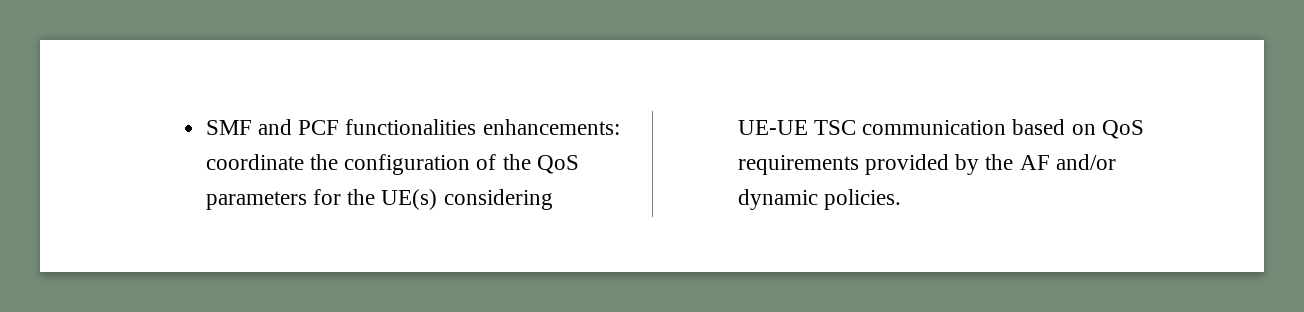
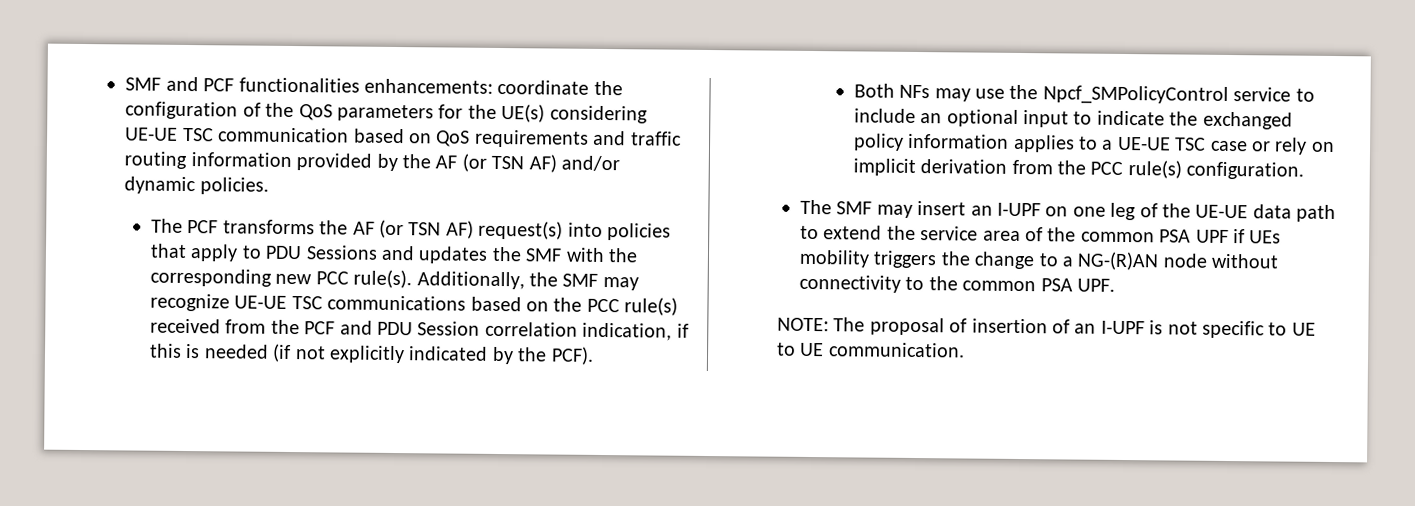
- SMF and PCF functionalities enhancements: coordinate the configuration of the QoS parameters for the UE(s) considering UE-UE TSC communication based on QoS requirements provided by the AF and/or dynamic policies.
+ SMF and PCF functionalities enhancements: coordinate the configuration of the QoS parameters for the UE(s) considering UE-UE TSC communication based on QoS requirements and traffic routing information provided by the AF (or TSN AF) and/or dynamic policies.
+ The PCF transforms the AF (or TSN AF) request(s) into policies that apply to PDU Sessions and updates the SMF with the corresponding new PCC rule(s). Additionally, the SMF may recognize UE-UE TSC communications based on the PCC rule(s) received from the PCF and PDU Session correlation indication, if this is needed (if not explicitly indicated by the PCF).
+ Both NFs may use the Npcf_SMPolicyControl service to include an optional input to indicate the exchanged policy information applies to a UE-UE TSC case or rely on implicit derivation from the PCC rule(s) configuration.
+ The SMF may insert an I-UPF on one leg of the UE-UE data path to extend the service area of the common PSA UPF if UEs mobility triggers the change to a NG-(R)AN node without connectivity to the common PSA UPF.
+ NOTE: The proposal of insertion of an I-UPF is not specific to UE to UE communication.

